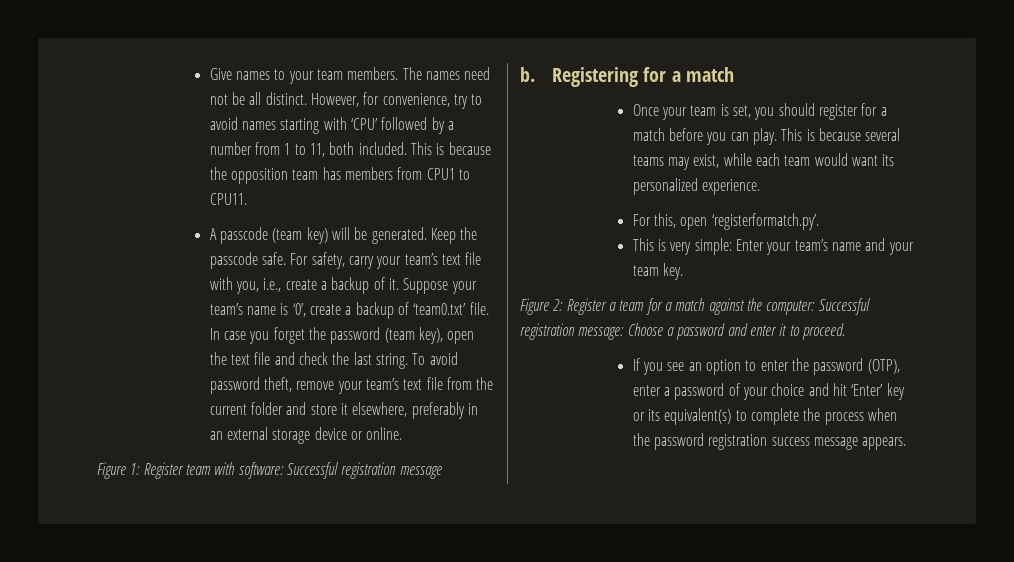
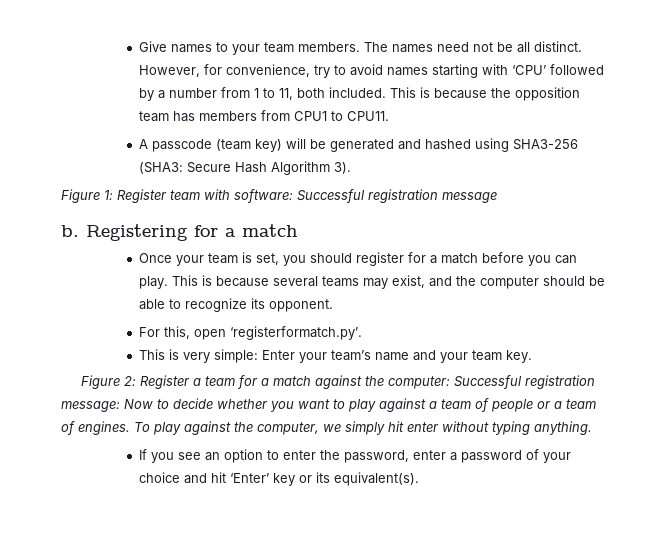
- A passcode (team key) will be generated. Keep the passcode safe. For safety, carry your team’s text file with you, i.e., create a backup of it. Suppose your team’s name is ‘0’, create a backup of ‘team0.txt’ file. In case you forget the password (team key), open the text file and check the last string. To avoid password theft, remove your team’s text file from the current folder and store it elsewhere, preferably in an external storage device or online.
+ A passcode (team key) will be generated and hashed using SHA3-256 (SHA3: Secure Hash Algorithm 3).
- This is because several teams may exist, while each team would want its personalized experience.
+ This is because several teams may exist, and the computer should be able to recognize its opponent.
- Figure 2: Register a team for a match against the computer: Successful registration message: Choose a password and enter it to proceed.
+ Figure 2: Register a team for a match against the computer: Successful registration message: Now to decide whether you want to play against a team of people or a team of engines. To play against the computer, we simply hit enter without typing anything.
- If you see an option to enter the password (OTP), enter a password of your choice and hit ‘Enter’ key or its equivalent(s) to complete the process when the password registration success message appears.
+ If you see an option to enter the password, enter a password of your choice and hit ‘Enter’ key or its equivalent(s).

